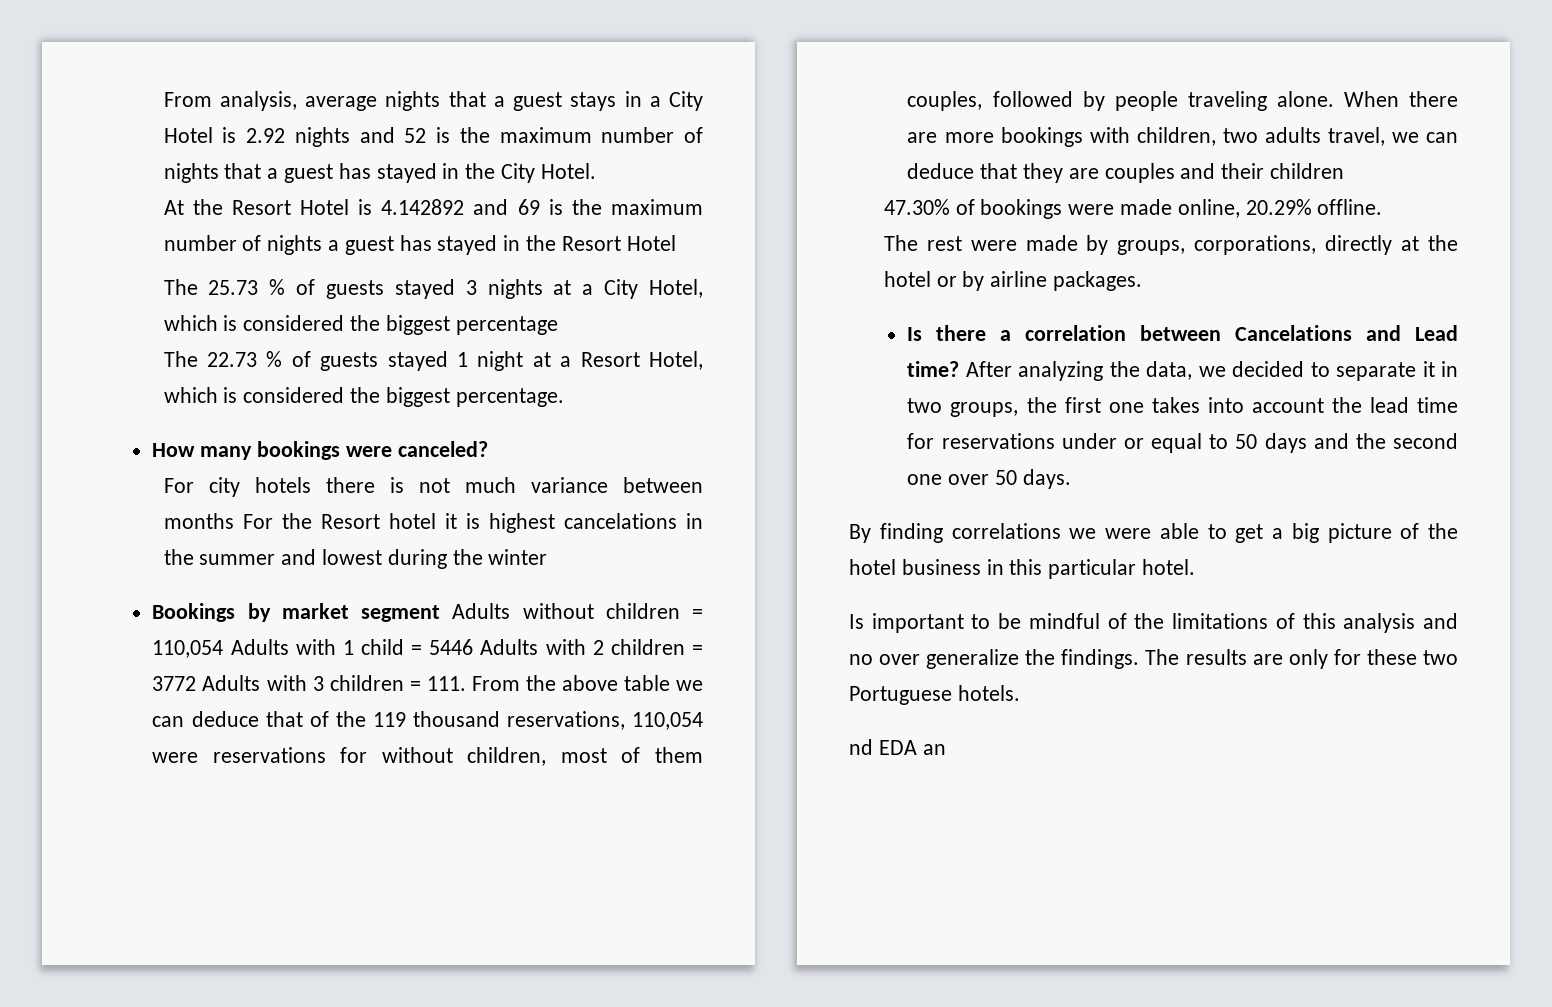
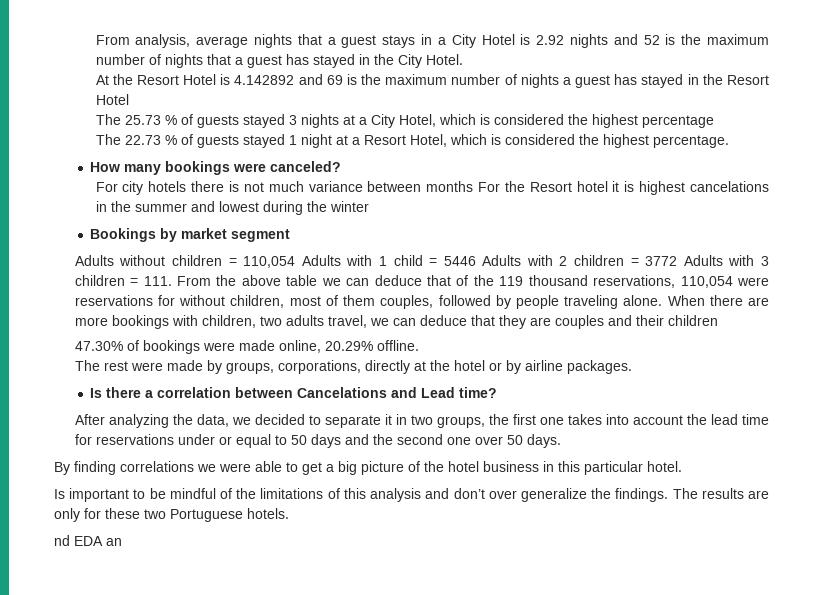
- The 25.73 % of guests stayed 3 nights at a City Hotel, which is considered the biggest percentage
+ The 25.73 % of guests stayed 3 nights at a City Hotel, which is considered the highest percentage
- The 22.73 % of guests stayed 1 night at a Resort Hotel, which is considered the biggest percentage.
+ The 22.73 % of guests stayed 1 night at a Resort Hotel, which is considered the highest percentage.
- Bookings by market segment Adults without children = 110,054 Adults with 1 child = 5446 Adults with 2 children = 3772 Adults with 3 children = 111. From the above table we can deduce that of the 119 thousand reservations, 110,054 were reservations for without children, most of them couples, followed by people traveling alone.
+ Bookings by market segment
+ Adults without children = 110,054 Adults with 1 child = 5446 Adults with 2 children = 3772 Adults with 3 children = 111. From the above table we can deduce that of the 119 thousand reservations, 110,054 were reservations for without children, most of them couples, followed by people traveling alone.
- Is there a correlation between Cancelations and Lead time? After analyzing the data, we decided to separate it in two groups, the first one takes into account the lead time for reservations under or equal to 50 days and the second one over 50 days.
+ Is there a correlation between Cancelations and Lead time?
+ After analyzing the data, we decided to separate it in two groups, the first one takes into account the lead time for reservations under or equal to 50 days and the second one over 50 days.
- Is important to be mindful of the limitations of this analysis and no over generalize the findings.
+ Is important to be mindful of the limitations of this analysis and don’t over generalize the findings.

